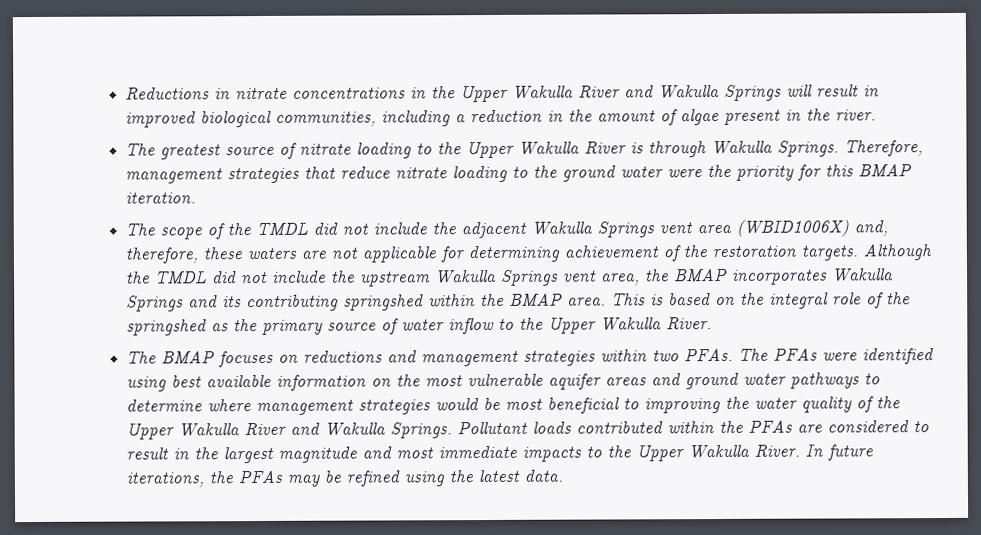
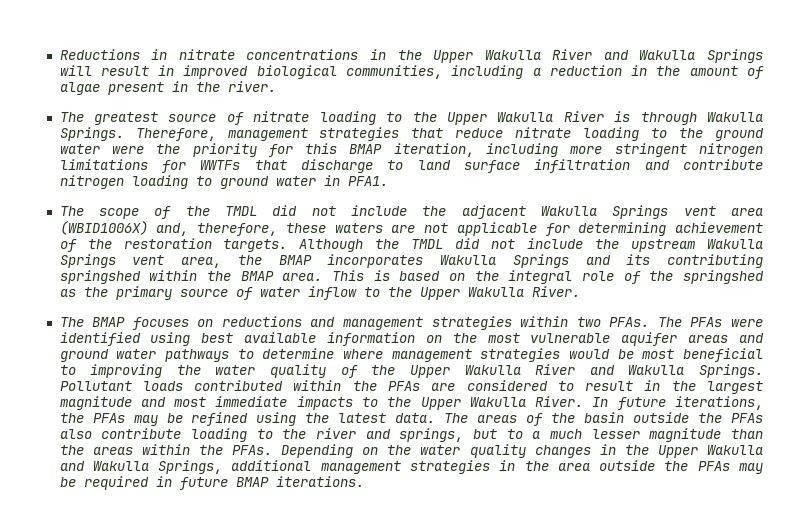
- Therefore, management strategies that reduce nitrate loading to the ground water were the priority for this BMAP iteration.
+ Therefore, management strategies that reduce nitrate loading to the ground water were the priority for this BMAP iteration, including more stringent nitrogen limitations for WWTFs that discharge to land surface infiltration and contribute nitrogen loading to ground water in PFA1.
+ The areas of the basin outside the PFAs also contribute loading to the river and springs, but to a much lesser magnitude than the areas within the PFAs. Depending on the water quality changes in the Upper Wakulla and Wakulla Springs, additional management strategies in the area outside the PFAs may be required in future BMAP iterations.

